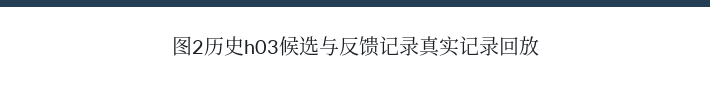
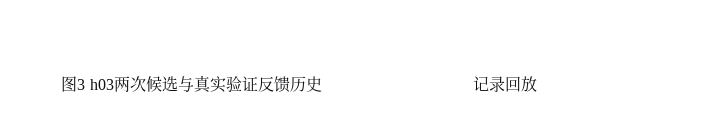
- 图2历史h03候选与反馈记录真实记录回放
+ 图3 h03两次候选与真实验证反馈历史记录回放

